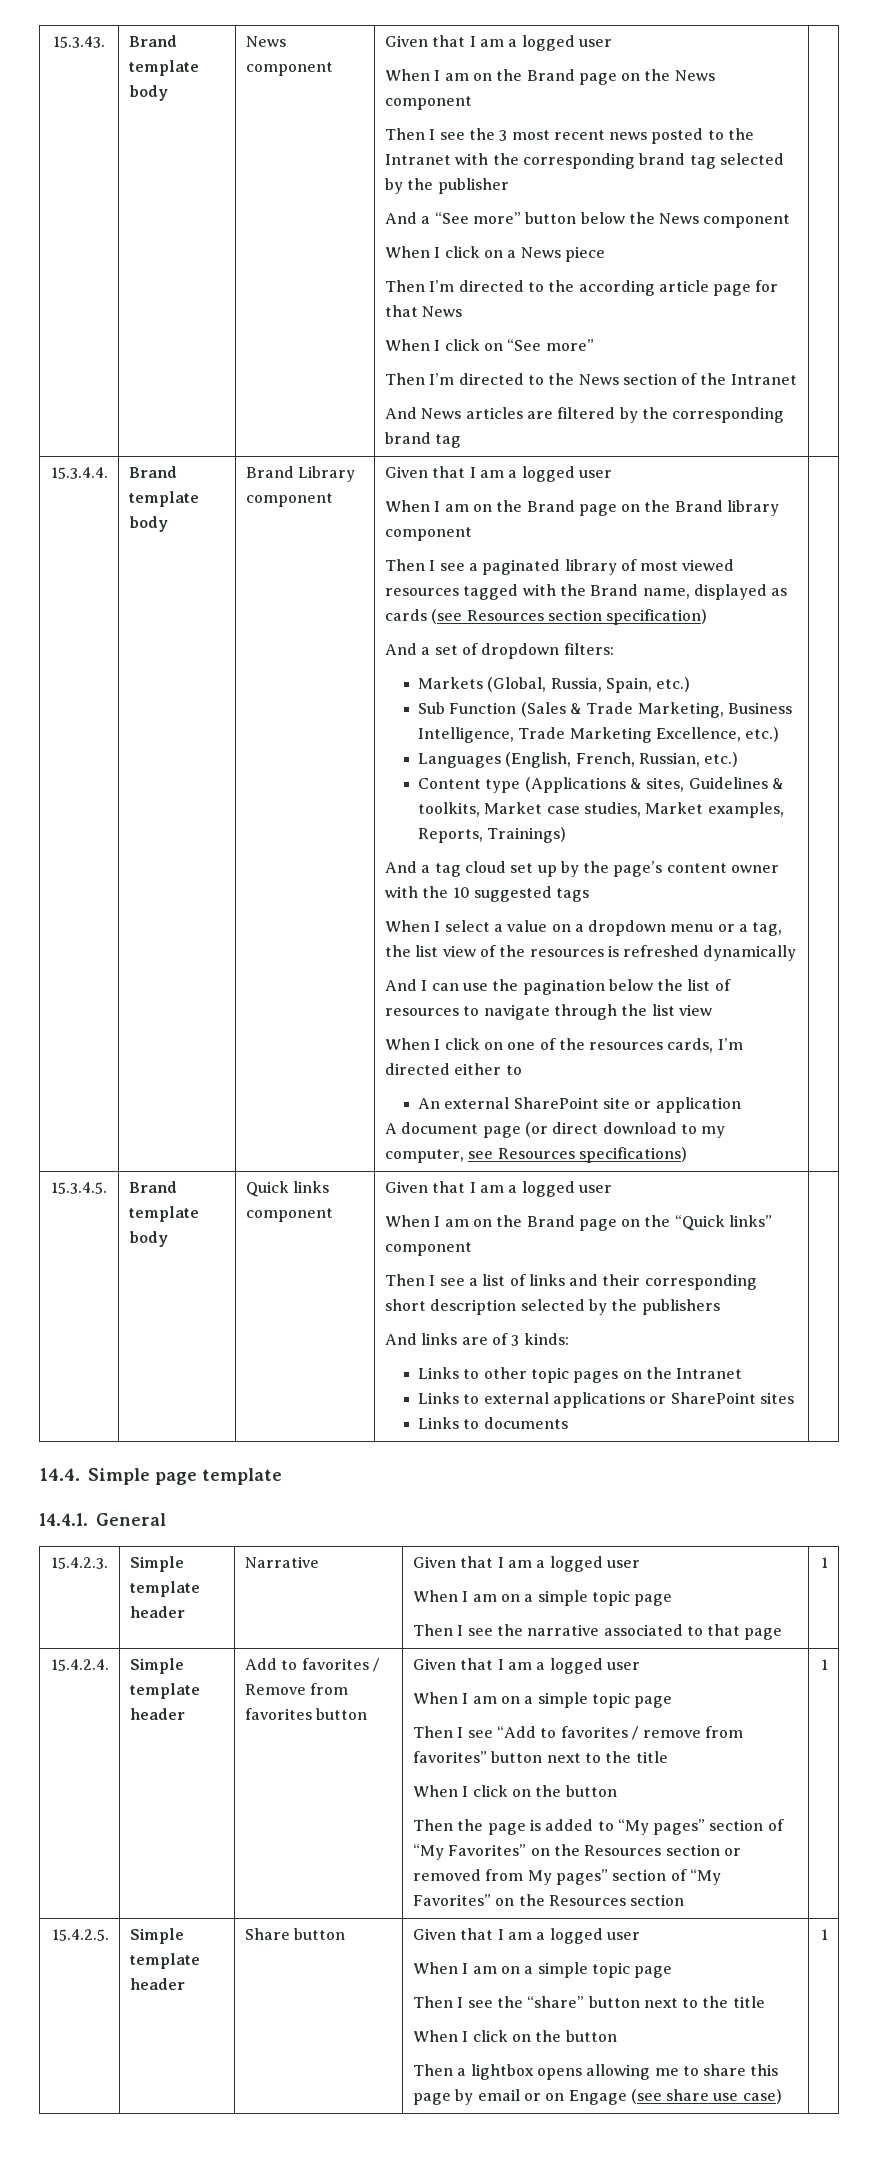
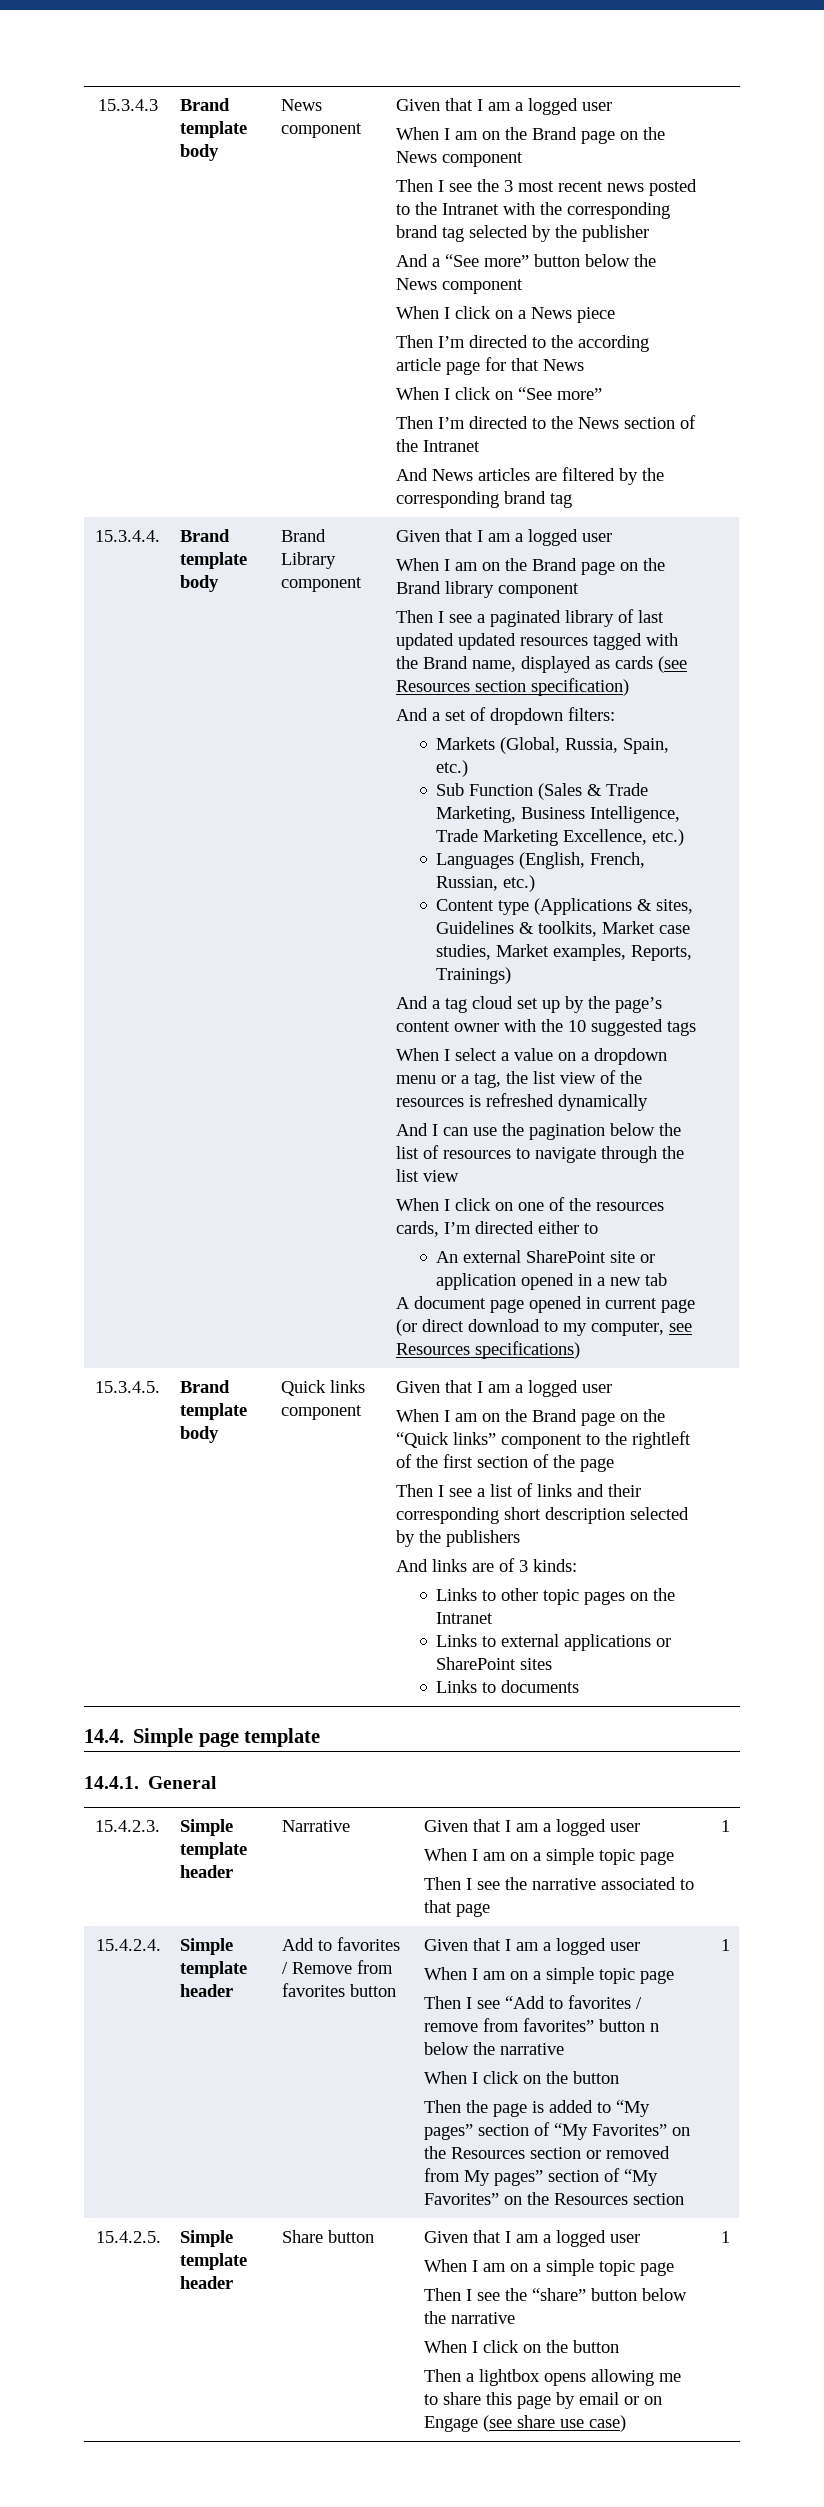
- 15.3.43.
+ 15.3.4.3
- Then I see a paginated library of most viewed resources tagged with the Brand name, displayed as cards (see Resources section specification)
+ Then I see a paginated library of last updated updated resources tagged with the Brand name, displayed as cards (see Resources section specification)
- An external SharePoint site or application
+ An external SharePoint site or application opened in a new tab
- A document page (or direct download to my computer, see Resources specifications)
+ A document page opened in current page (or direct download to my computer, see Resources specifications)
- When I am on the Brand page on the “Quick links” component
+ When I am on the Brand page on the “Quick links” component to the rightleft of the first section of the page
- Then I see “Add to favorites / remove from favorites” button next to the title
+ Then I see “Add to favorites / remove from favorites” button n below the narrative
- Then I see the “share” button next to the title
+ Then I see the “share” button below the narrative

